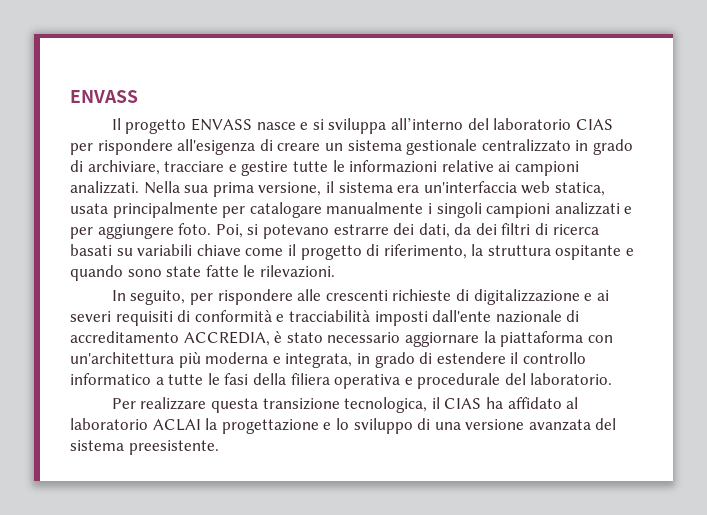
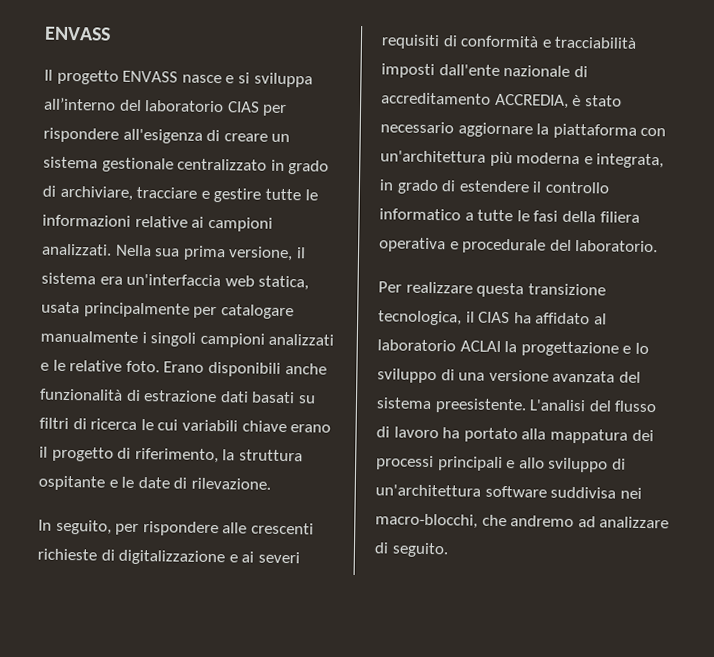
- Nella sua prima versione, il sistema era un'interfaccia web statica, usata principalmente per catalogare manualmente i singoli campioni analizzati e per aggiungere foto. Poi, si potevano estrarre dei dati, da dei filtri di ricerca basati su variabili chiave come il progetto di riferimento, la struttura ospitante e quando sono state fatte le rilevazioni.
+ Nella sua prima versione, il sistema era un'interfaccia web statica, usata principalmente per catalogare manualmente i singoli campioni analizzati e le relative foto. Erano disponibili anche funzionalità di estrazione dati basati su filtri di ricerca le cui variabili chiave erano il progetto di riferimento, la struttura ospitante e le date di rilevazione.
+ L'analisi del flusso di lavoro ha portato alla mappatura dei processi principali e allo sviluppo di un'architettura software suddivisa nei macro-blocchi, che andremo ad analizzare di seguito.

